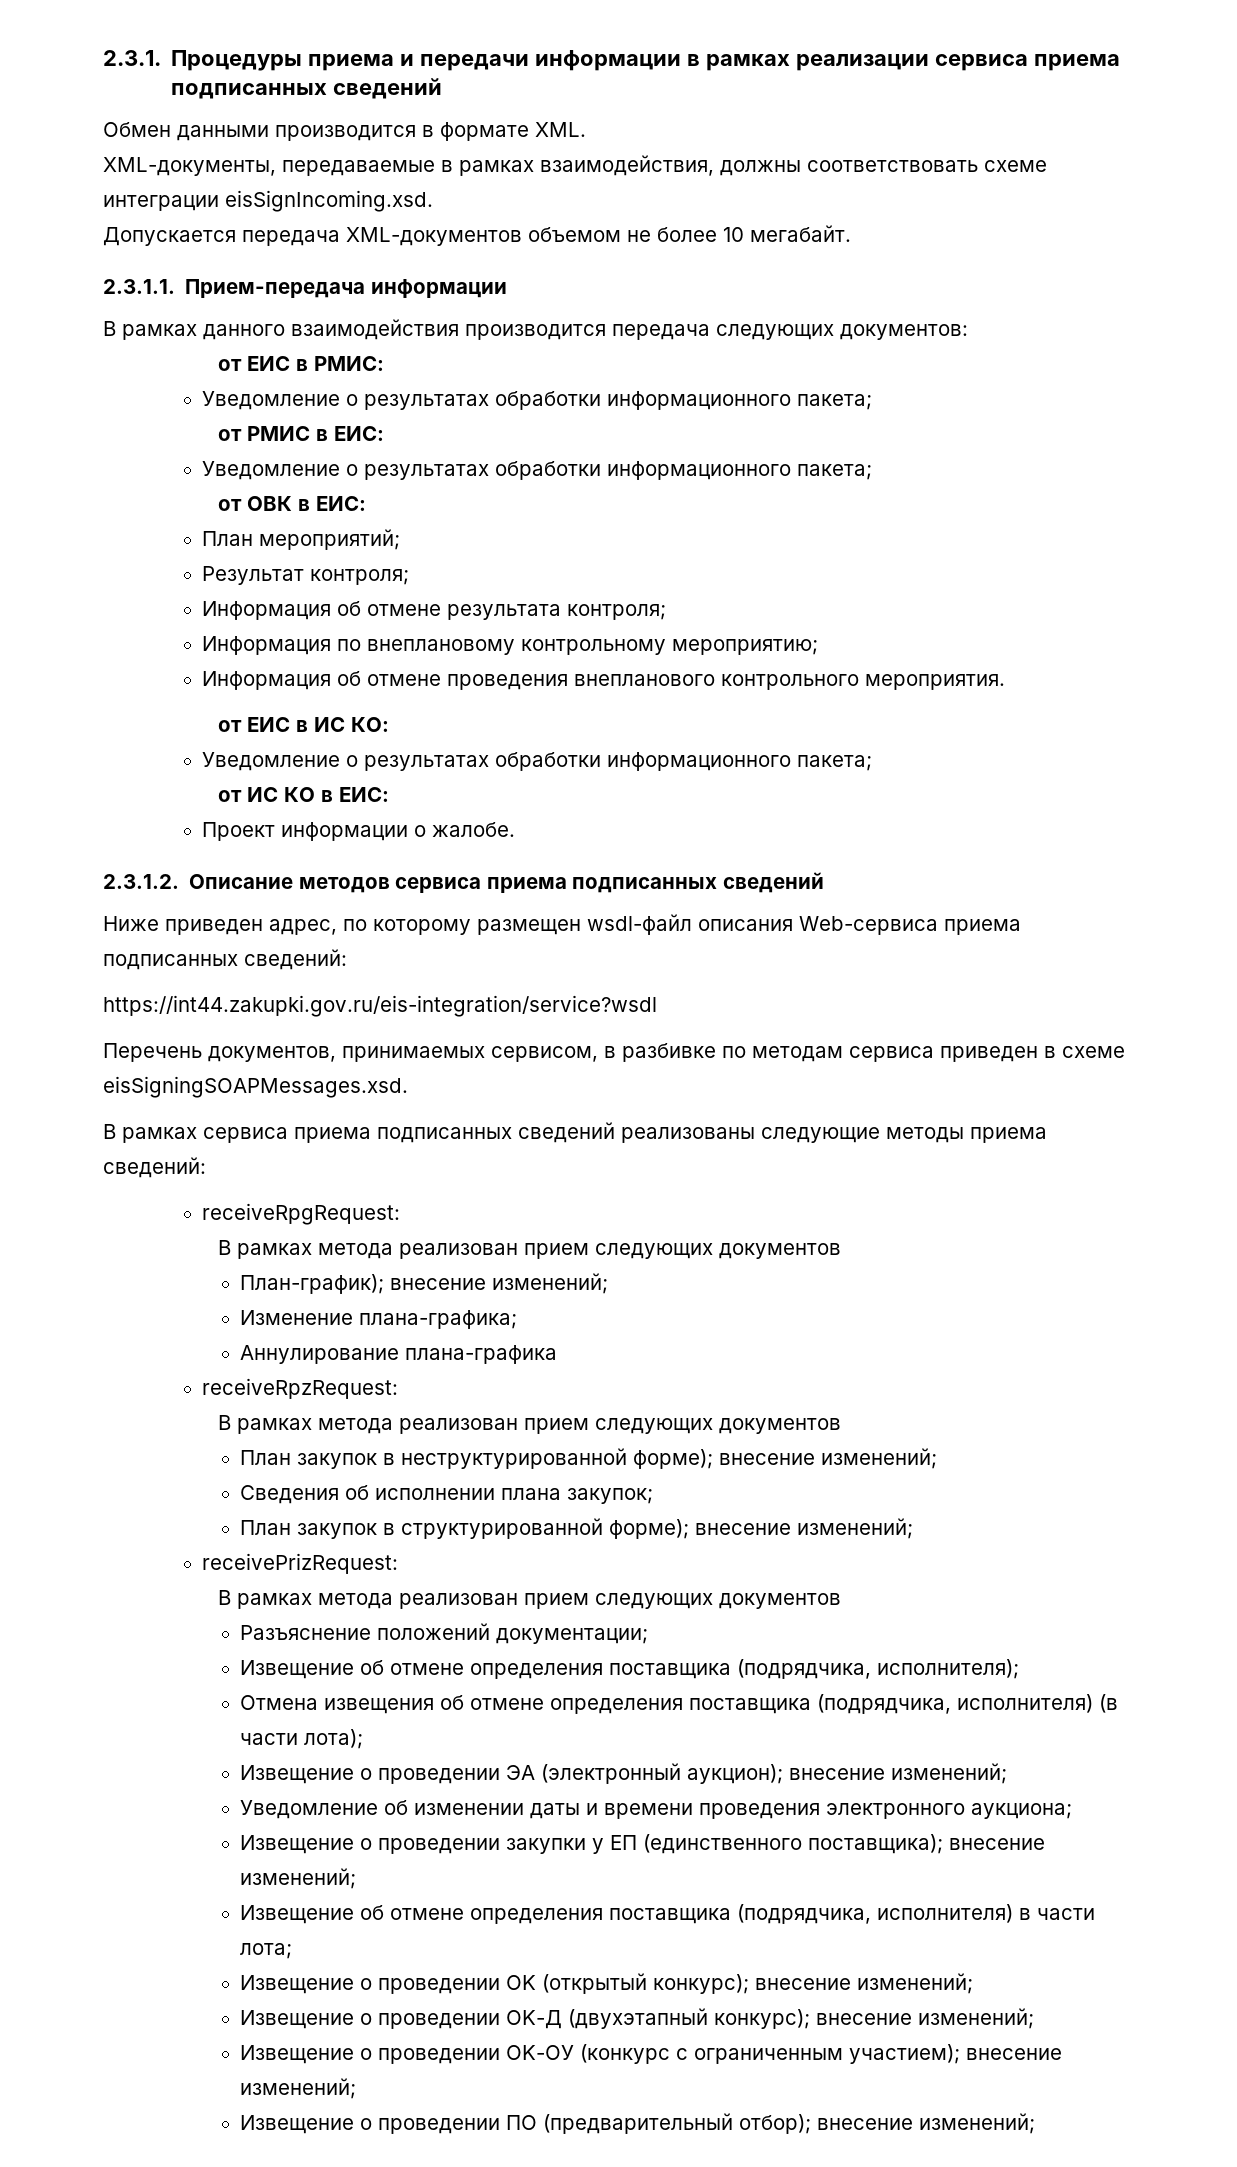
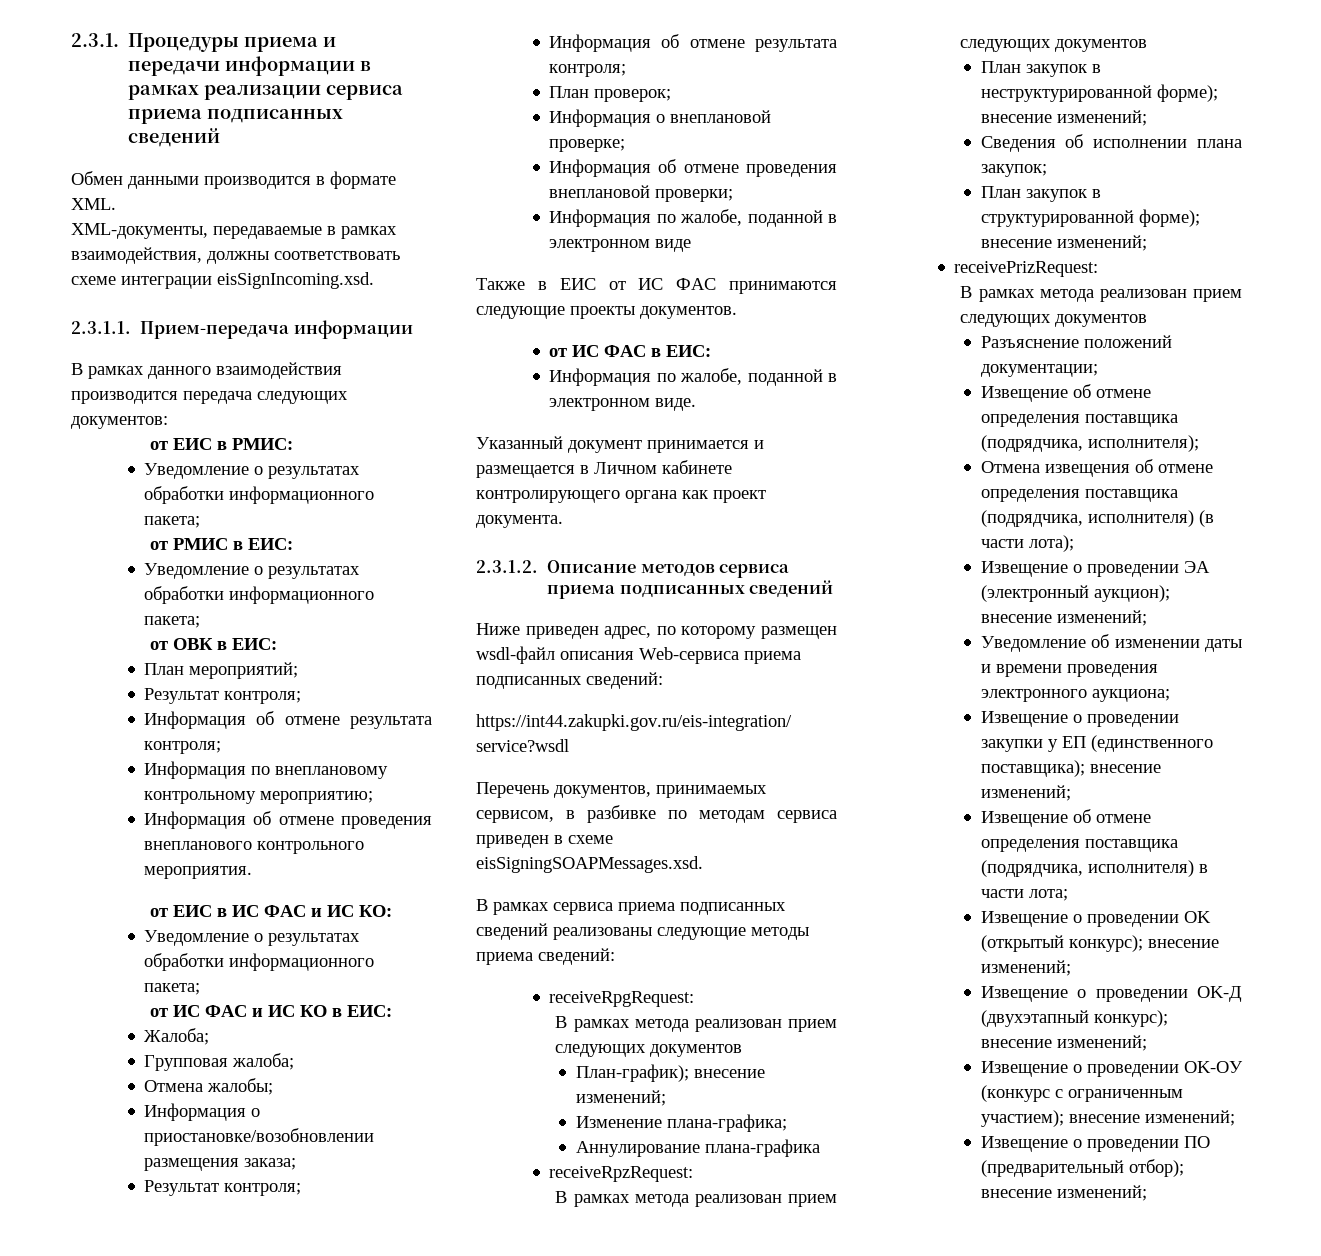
- Допускается передача XML-документов объемом не более 10 мегабайт.
- от ЕИС в ИС КО:
+ от ЕИС в ИС ФАС и ИС КО:
- от ИС КО в ЕИС:
+ от ИС ФАС и ИС КО в ЕИС:
- Проект информации о жалобе.
+ Жалоба;
+ Групповая жалоба;
+ Отмена жалобы;
+ Информация о приостановке/возобновлении размещения заказа;
+ Результат контроля;
+ Информация об отмене результата контроля;
+ План проверок;
+ Информация о внеплановой проверке;
+ Информация об отмене проведения внеплановой проверки;
+ Информация по жалобе, поданной в электронном виде
+ Также в ЕИС от ИС ФАС принимаются следующие проекты документов.
+ от ИС ФАС в ЕИС:
+ Информация по жалобе, поданной в электронном виде.
+ Указанный документ принимается и размещается в Личном кабинете контролирующего органа как проект документа.

